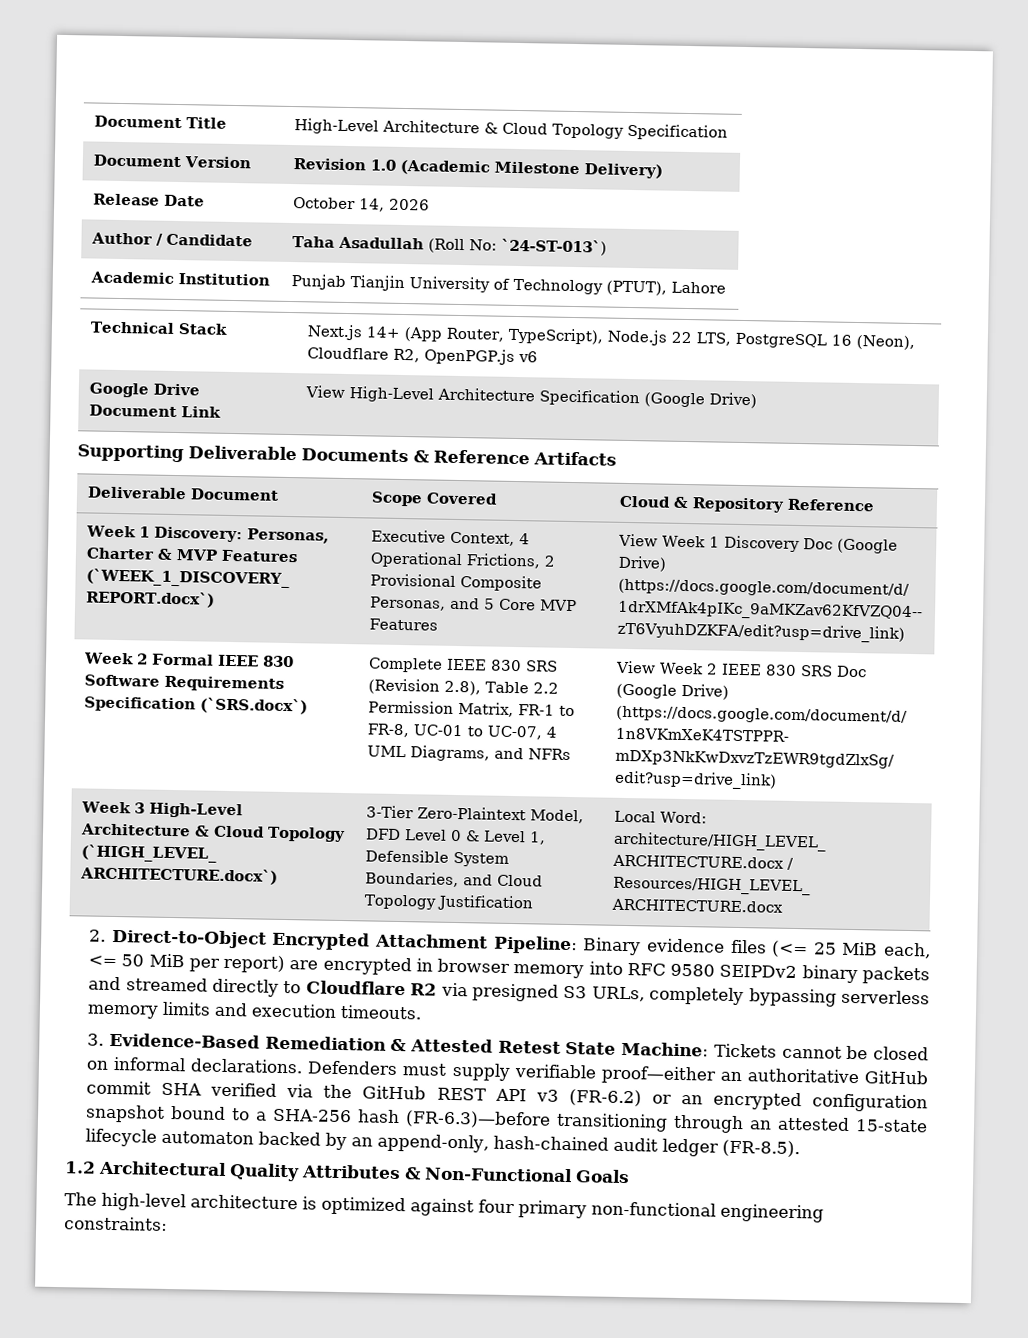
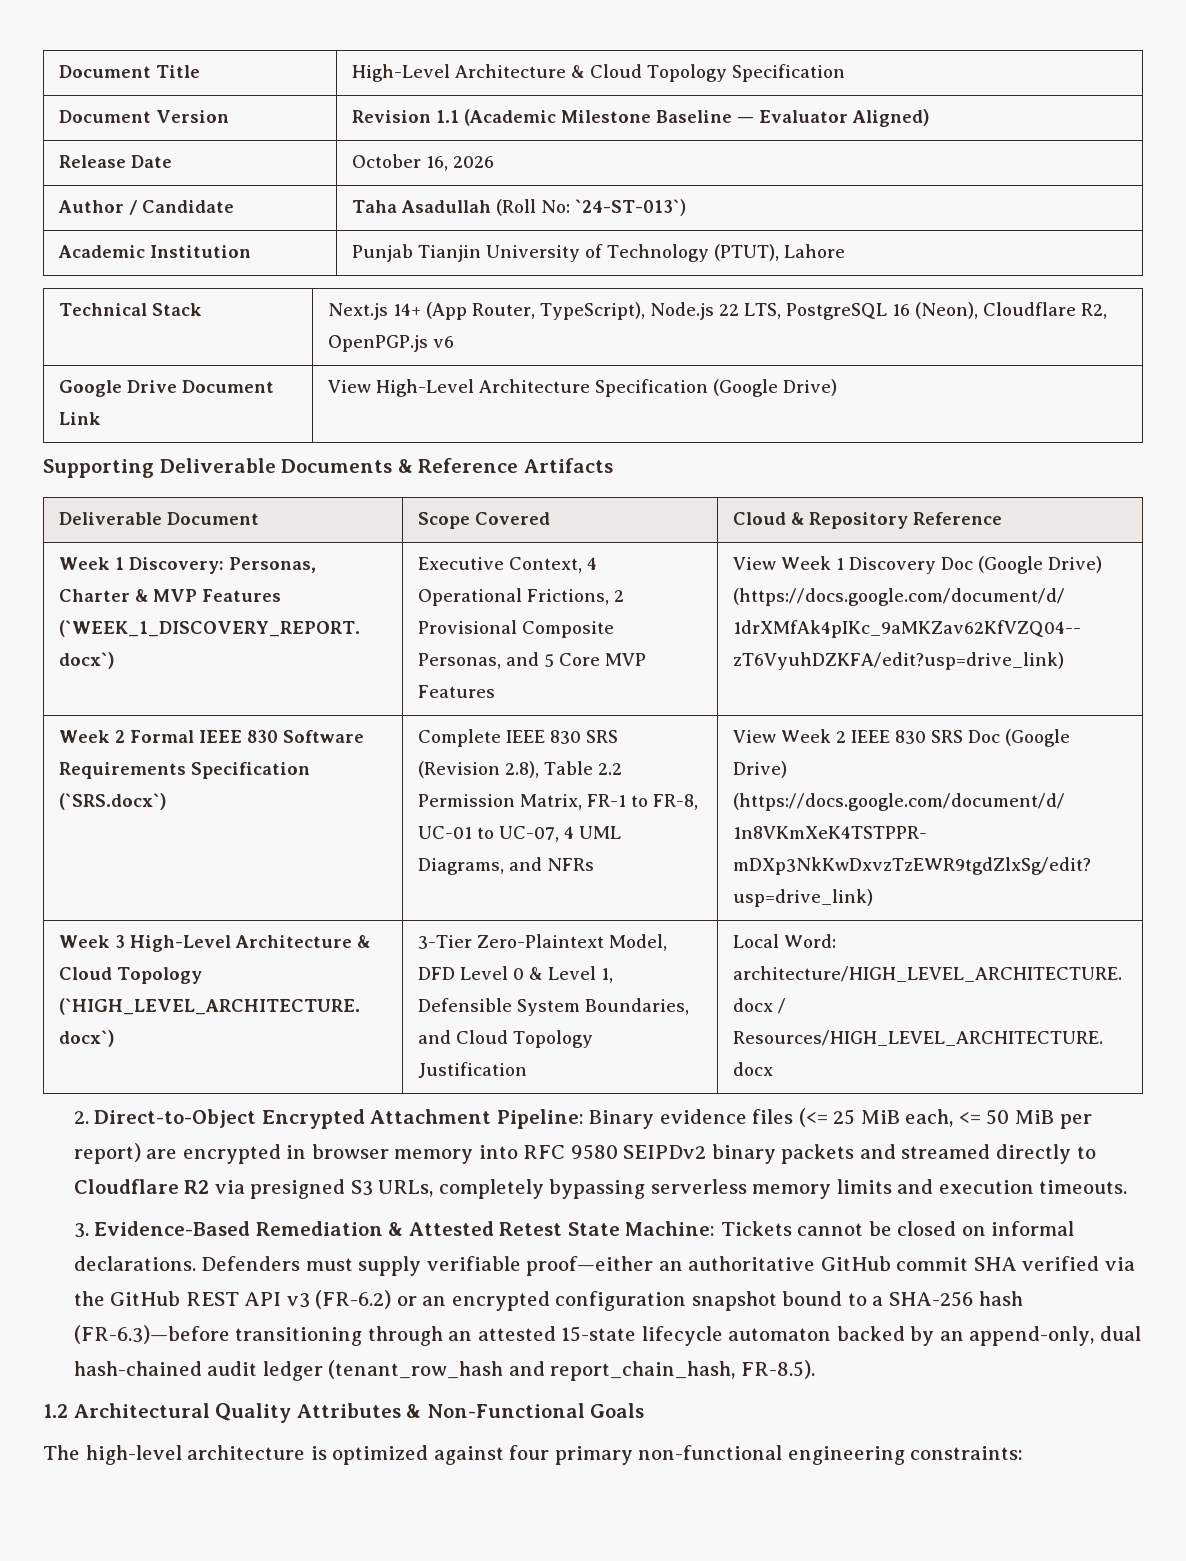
- Document Version | Revision 1.0 (Academic Milestone Delivery)
+ Document Version | Revision 1.1 (Academic Milestone Baseline — Evaluator Aligned)
- Release Date | October 14, 2026
+ Release Date | October 16, 2026
- Defenders must supply verifiable proof—either an authoritative GitHub commit SHA verified via the GitHub REST API v3 (FR-6.2) or an encrypted configuration snapshot bound to a SHA-256 hash (FR-6.3)—before transitioning through an attested 15-state lifecycle automaton backed by an append-only, hash-chained audit ledger (FR-8.5).
+ Defenders must supply verifiable proof—either an authoritative GitHub commit SHA verified via the GitHub REST API v3 (FR-6.2) or an encrypted configuration snapshot bound to a SHA-256 hash (FR-6.3)—before transitioning through an attested 15-state lifecycle automaton backed by an append-only, dual hash-chained audit ledger (tenant_row_hash and report_chain_hash, FR-8.5).

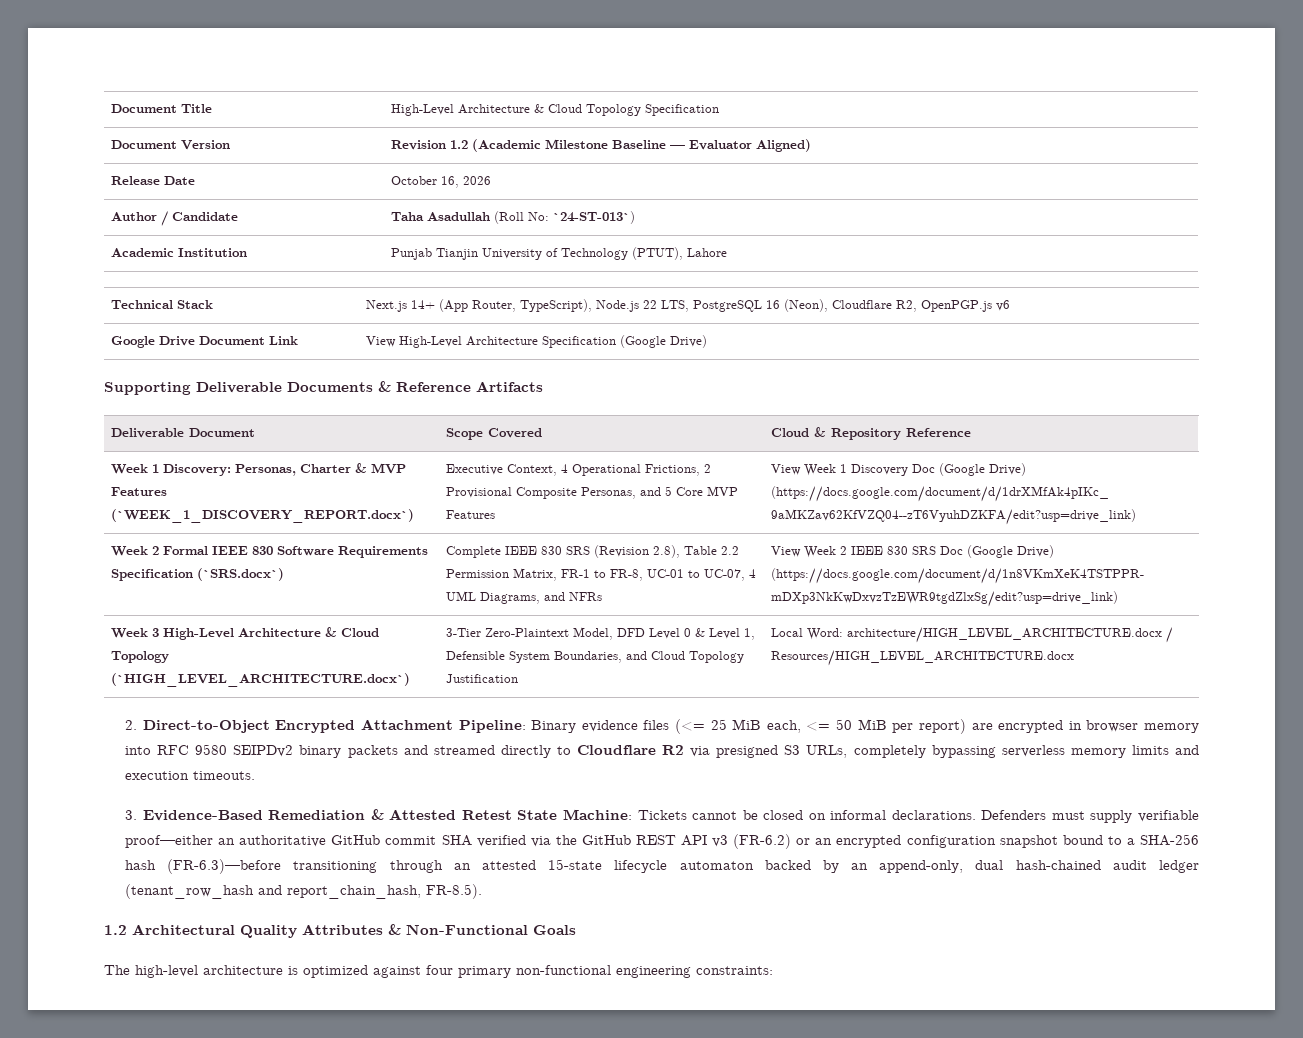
- Document Version | Revision 1.1 (Academic Milestone Baseline — Evaluator Aligned)
+ Document Version | Revision 1.2 (Academic Milestone Baseline — Evaluator Aligned)

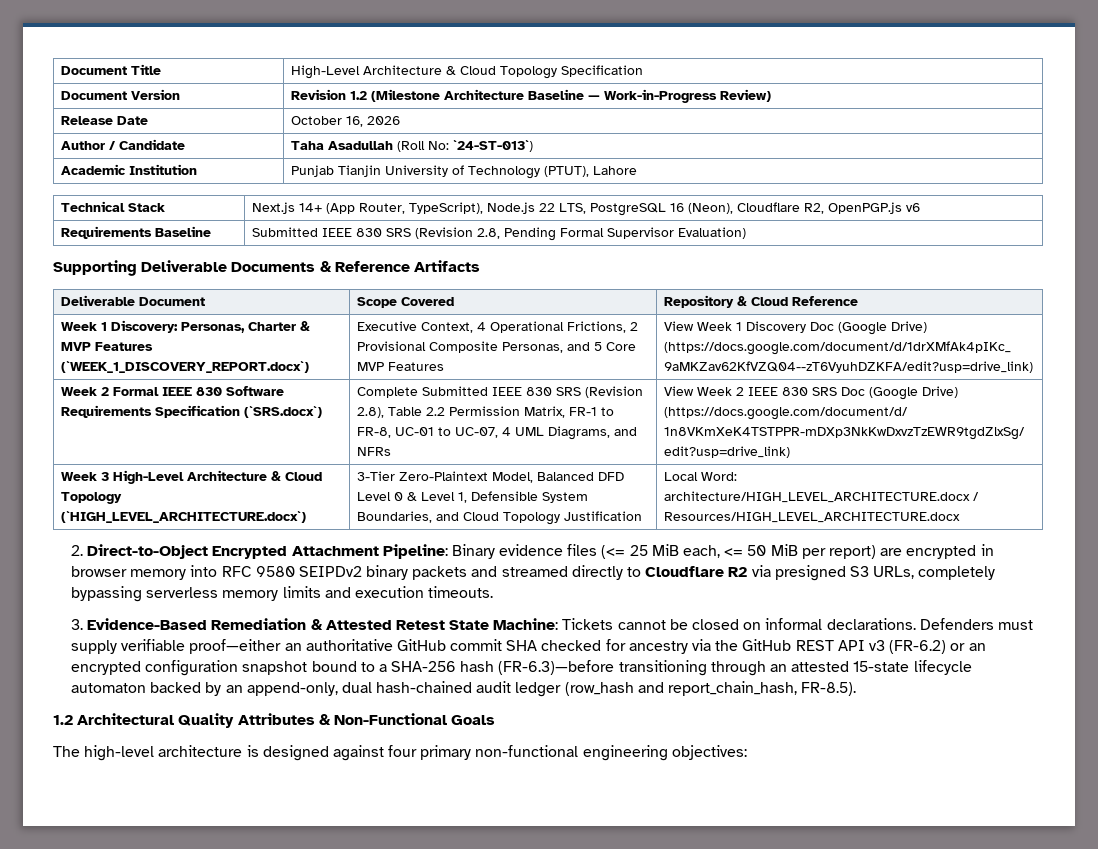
- Document Version | Revision 1.2 (Academic Milestone Baseline — Evaluator Aligned)
+ Document Version | Revision 1.2 (Milestone Architecture Baseline — Work-in-Progress Review)
- Google Drive Document Link | View High-Level Architecture Specification (Google Drive)
+ Requirements Baseline | Submitted IEEE 830 SRS (Revision 2.8, Pending Formal Supervisor Evaluation)
- Deliverable Document | Scope Covered | Cloud & Repository Reference
+ Deliverable Document | Scope Covered | Repository & Cloud Reference
- Complete IEEE 830 SRS (Revision 2.8), Table 2.2 Permission Matrix, FR-1 to FR-8, UC-01 to UC-07, 4 UML Diagrams, and NFRs
+ Complete Submitted IEEE 830 SRS (Revision 2.8), Table 2.2 Permission Matrix, FR-1 to FR-8, UC-01 to UC-07, 4 UML Diagrams, and NFRs
- Week 3 High-Level Architecture & Cloud Topology (`HIGH_LEVEL_ARCHITECTURE.docx`) | 3-Tier Zero-Plaintext Model, DFD Level 0 & Level 1, Defensible System Boundaries, and Cloud Topology Justification | Local Word: architecture/HIGH_LEVEL_ARCHITECTURE.docx / Resources/HIGH_LEVEL_ARCHITECTURE.docx
+ Week 3 High-Level Architecture & Cloud Topology (`HIGH_LEVEL_ARCHITECTURE.docx`) | 3-Tier Zero-Plaintext Model, Balanced DFD Level 0 & Level 1, Defensible System Boundaries, and Cloud Topology Justification | Local Word: architecture/HIGH_LEVEL_ARCHITECTURE.docx / Resources/HIGH_LEVEL_ARCHITECTURE.docx
- Defenders must supply verifiable proof—either an authoritative GitHub commit SHA verified via the GitHub REST API v3 (FR-6.2) or an encrypted configuration snapshot bound to a SHA-256 hash (FR-6.3)—before transitioning through an attested 15-state lifecycle automaton backed by an append-only, dual hash-chained audit ledger (tenant_row_hash and report_chain_hash, FR-8.5).
+ Defenders must supply verifiable proof—either an authoritative GitHub commit SHA checked for ancestry via the GitHub REST API v3 (FR-6.2) or an encrypted configuration snapshot bound to a SHA-256 hash (FR-6.3)—before transitioning through an attested 15-state lifecycle automaton backed by an append-only, dual hash-chained audit ledger (row_hash and report_chain_hash, FR-8.5).
- The high-level architecture is optimized against four primary non-functional engineering constraints:
+ The high-level architecture is designed against four primary non-functional engineering objectives:

